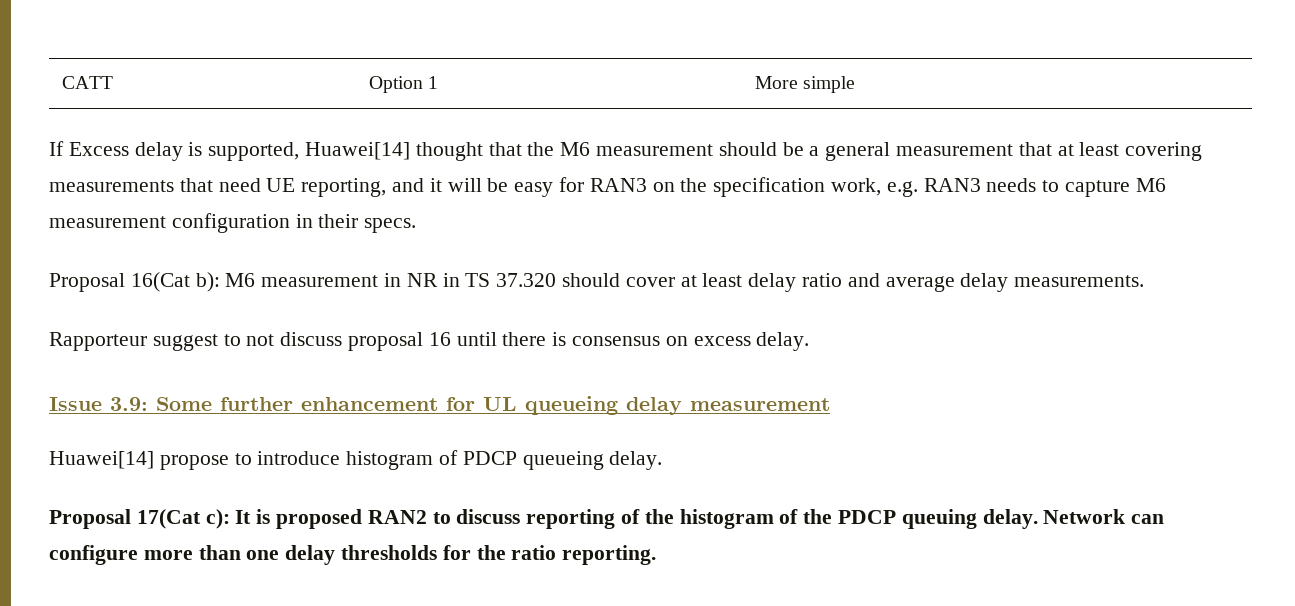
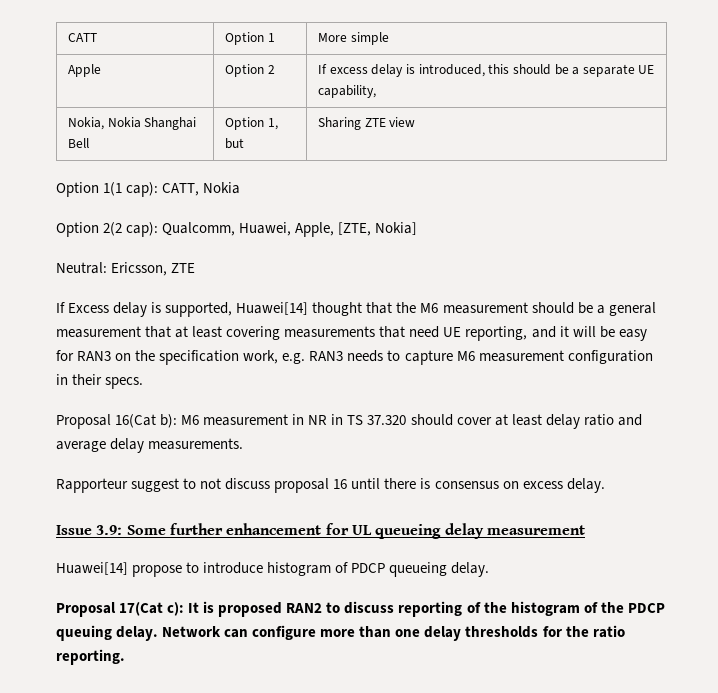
+ Apple | Option 2 | If excess delay is introduced, this should be a separate UE capability,
+ Nokia, Nokia Shanghai Bell | Option 1, but | Sharing ZTE view
+ Option 1(1 cap): CATT, Nokia
+ Option 2(2 cap): Qualcomm, Huawei, Apple, [ZTE, Nokia]
+ Neutral: Ericsson, ZTE

